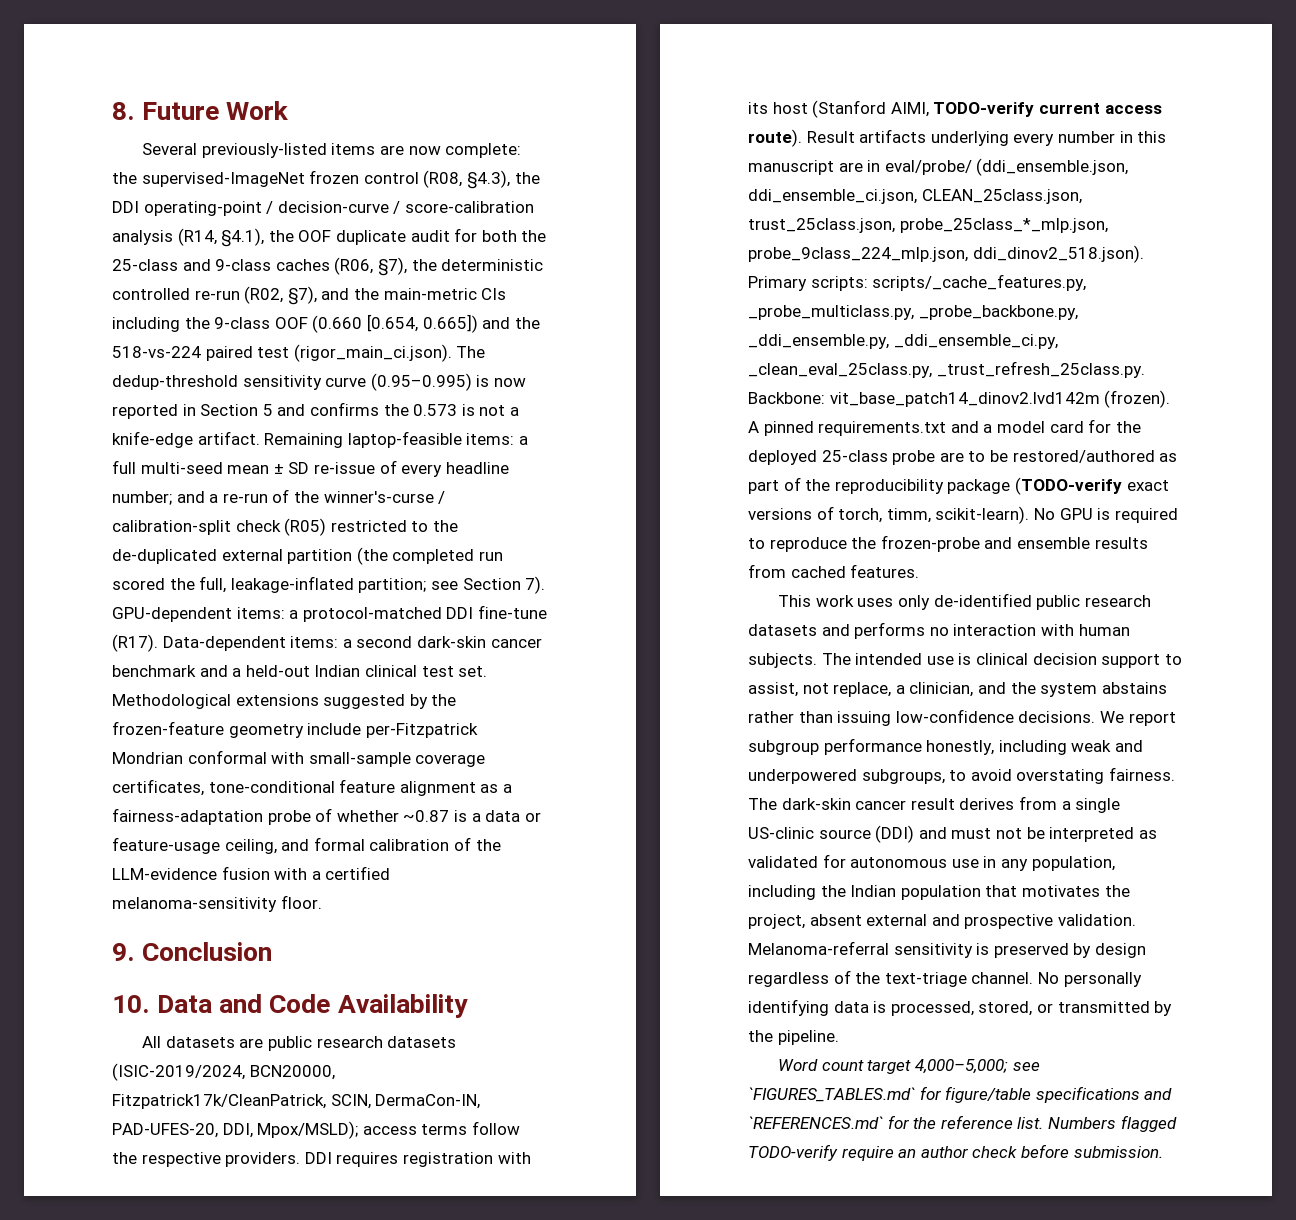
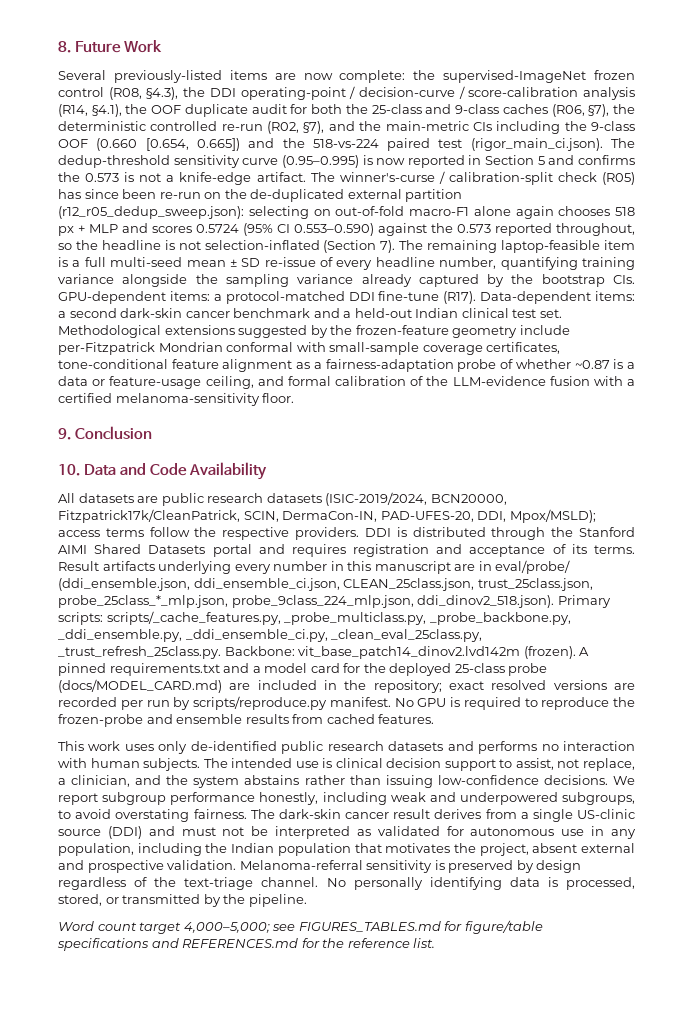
- Remaining laptop-feasible items: a full multi-seed mean ± SD re-issue of every headline number; and a re-run of the winner's-curse / calibration-split check (R05) restricted to the de-duplicated external partition (the completed run scored the full, leakage-inflated partition; see Section 7). GPU-dependent items: a protocol-matched DDI fine-tune (R17).
+ The winner's-curse / calibration-split check (R05) has since been re-run on the de-duplicated external partition (r12_r05_dedup_sweep.json): selecting on out-of-fold macro-F1 alone again chooses 518 px + MLP and scores 0.5724 (95% CI 0.553–0.590) against the 0.573 reported throughout, so the headline is not selection-inflated (Section 7). The remaining laptop-feasible item is a full multi-seed mean ± SD re-issue of every headline number, quantifying training variance alongside the sampling variance already captured by the bootstrap CIs. GPU-dependent items: a protocol-matched DDI fine-tune (R17).
- DDI requires registration with its host (Stanford AIMI, TODO-verify current access route).
+ DDI is distributed through the Stanford AIMI Shared Datasets portal and requires registration and acceptance of its terms.
- A pinned requirements.txt and a model card for the deployed 25-class probe are to be restored/authored as part of the reproducibility package (TODO-verify exact versions of torch, timm, scikit-learn).
+ A pinned requirements.txt and a model card for the deployed 25-class probe (docs/MODEL_CARD.md) are included in the repository; exact resolved versions are recorded per run by scripts/reproduce.py manifest.
- Word count target 4,000–5,000; see `FIGURES_TABLES.md` for figure/table specifications and `REFERENCES.md` for the reference list. Numbers flagged TODO-verify require an author check before submission.
+ Word count target 4,000–5,000; see FIGURES_TABLES.md for figure/table specifications and REFERENCES.md for the reference list.

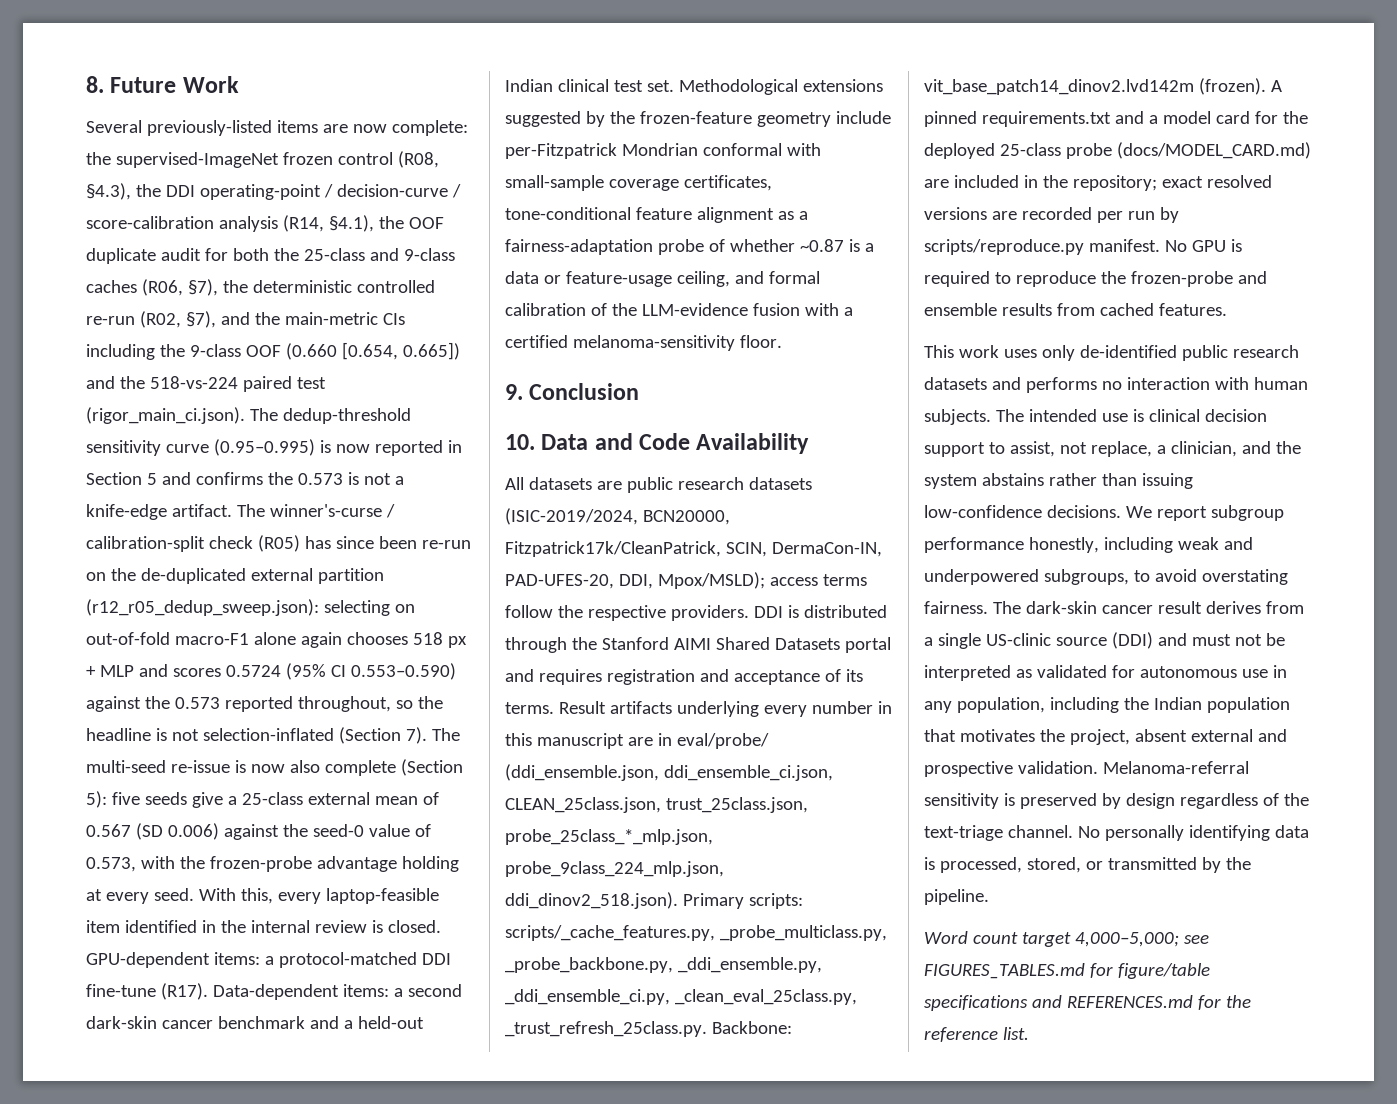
- The remaining laptop-feasible item is a full multi-seed mean ± SD re-issue of every headline number, quantifying training variance alongside the sampling variance already captured by the bootstrap CIs. GPU-dependent items: a protocol-matched DDI fine-tune (R17).
+ The multi-seed re-issue is now also complete (Section 5): five seeds give a 25-class external mean of 0.567 (SD 0.006) against the seed-0 value of 0.573, with the frozen-probe advantage holding at every seed. With this, every laptop-feasible item identified in the internal review is closed. GPU-dependent items: a protocol-matched DDI fine-tune (R17).

